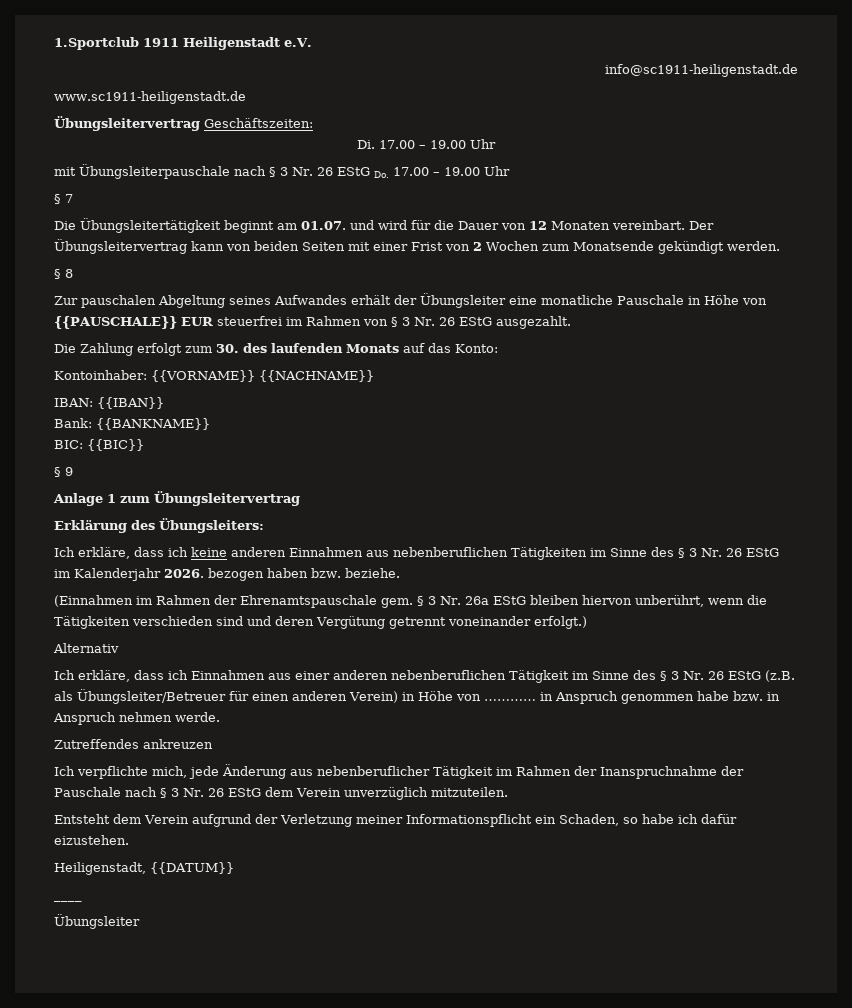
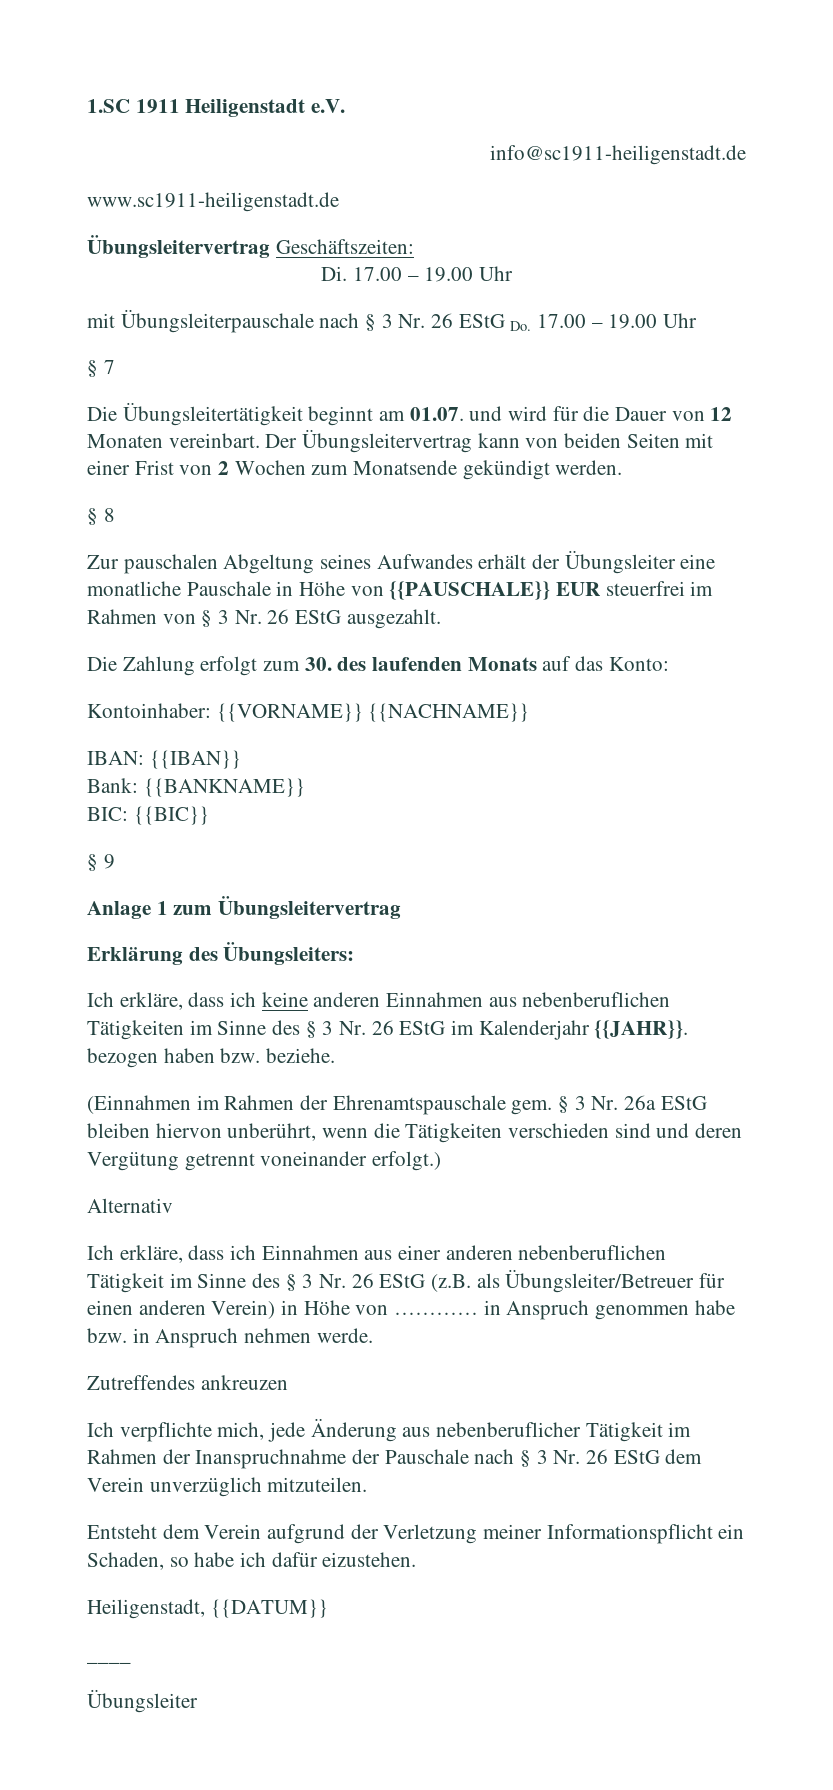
- 1.Sportclub 1911 Heiligenstadt e.V.
+ 1.SC 1911 Heiligenstadt e.V.
- Ich erkläre, dass ich keine anderen Einnahmen aus nebenberuflichen Tätigkeiten im Sinne des § 3 Nr. 26 EStG im Kalenderjahr 2026. bezogen haben bzw. beziehe.
+ Ich erkläre, dass ich keine anderen Einnahmen aus nebenberuflichen Tätigkeiten im Sinne des § 3 Nr. 26 EStG im Kalenderjahr {{JAHR}}. bezogen haben bzw. beziehe.

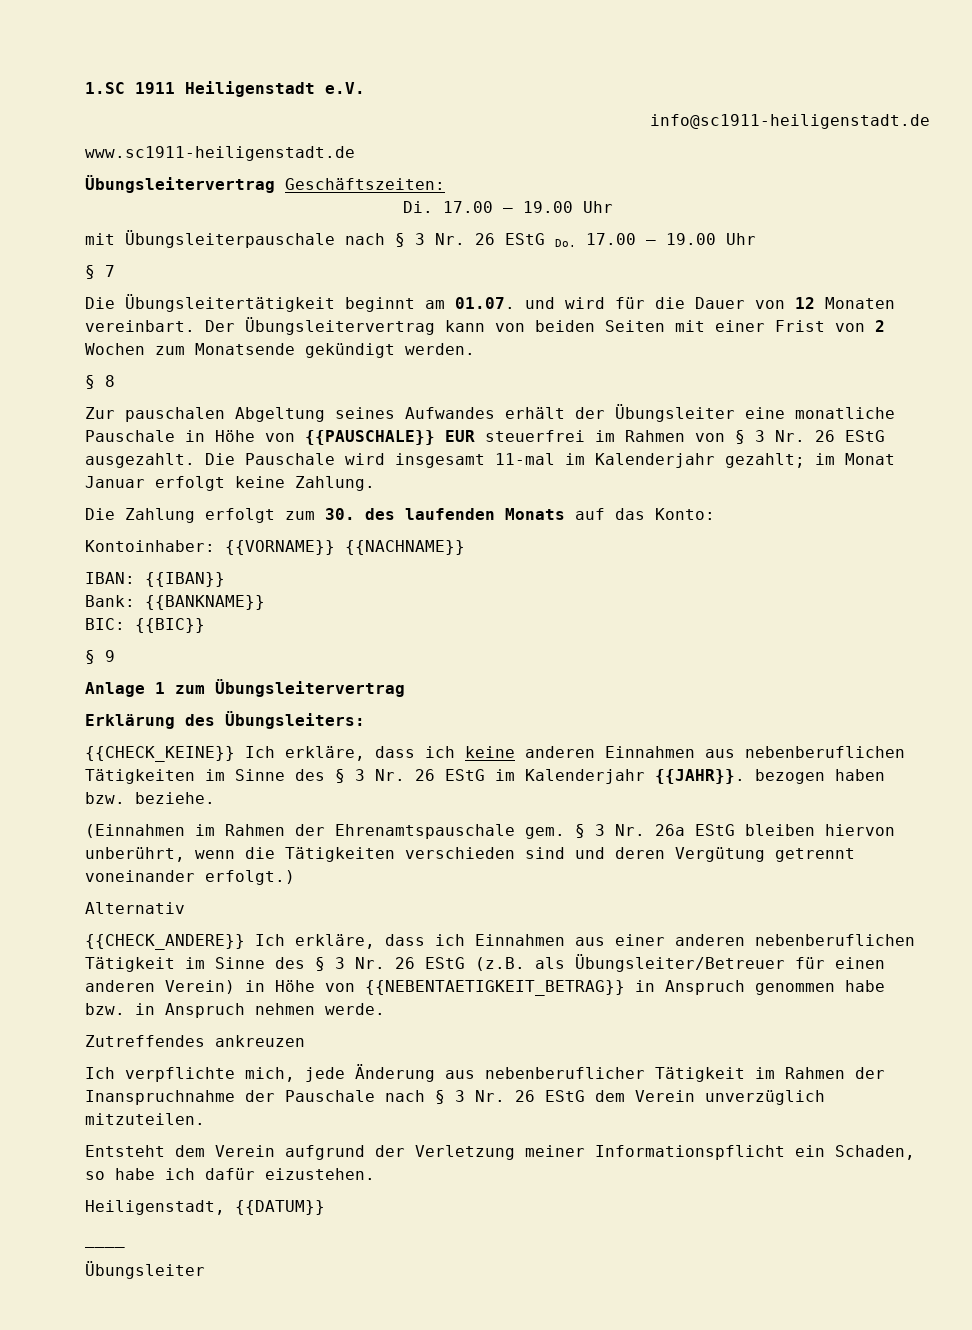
+ Die Pauschale wird insgesamt 11-mal im Kalenderjahr gezahlt; im Monat Januar erfolgt keine Zahlung.
- Ich erkläre, dass ich keine anderen Einnahmen aus nebenberuflichen Tätigkeiten im Sinne des § 3 Nr. 26 EStG im Kalenderjahr {{JAHR}}. bezogen haben bzw. beziehe.
+ {{CHECK_KEINE}} Ich erkläre, dass ich keine anderen Einnahmen aus nebenberuflichen Tätigkeiten im Sinne des § 3 Nr. 26 EStG im Kalenderjahr {{JAHR}}. bezogen haben bzw. beziehe.
- Ich erkläre, dass ich Einnahmen aus einer anderen nebenberuflichen Tätigkeit im Sinne des § 3 Nr. 26 EStG (z.B. als Übungsleiter/Betreuer für einen anderen Verein) in Höhe von ………… in Anspruch genommen habe bzw. in Anspruch nehmen werde.
+ {{CHECK_ANDERE}} Ich erkläre, dass ich Einnahmen aus einer anderen nebenberuflichen Tätigkeit im Sinne des § 3 Nr. 26 EStG (z.B. als Übungsleiter/Betreuer für einen anderen Verein) in Höhe von {{NEBENTAETIGKEIT_BETRAG}} in Anspruch genommen habe bzw. in Anspruch nehmen werde.

